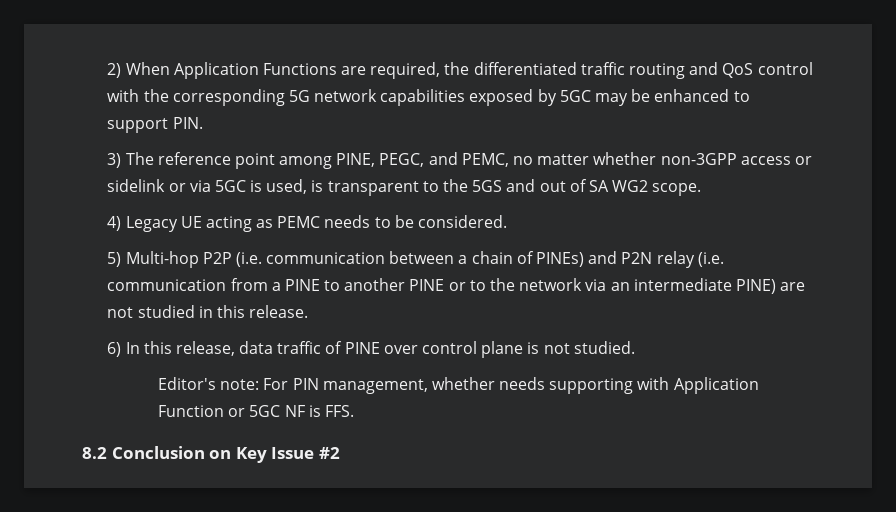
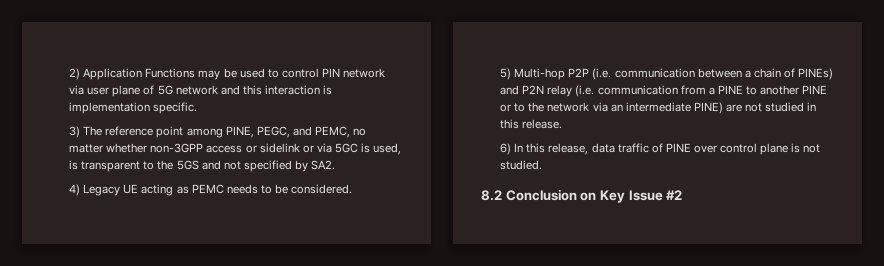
- 2) When Application Functions are required, the differentiated traffic routing and QoS control with the corresponding 5G network capabilities exposed by 5GC may be enhanced to support PIN.
+ 2) Application Functions may be used to control PIN network via user plane of 5G network and this interaction is implementation specific.
- 3) The reference point among PINE, PEGC, and PEMC, no matter whether non-3GPP access or sidelink or via 5GC is used, is transparent to the 5GS and out of SA WG2 scope.
+ 3) The reference point among PINE, PEGC, and PEMC, no matter whether non-3GPP access or sidelink or via 5GC is used, is transparent to the 5GS and not specified by SA2.
- Editor's note: For PIN management, whether needs supporting with Application Function or 5GC NF is FFS.

